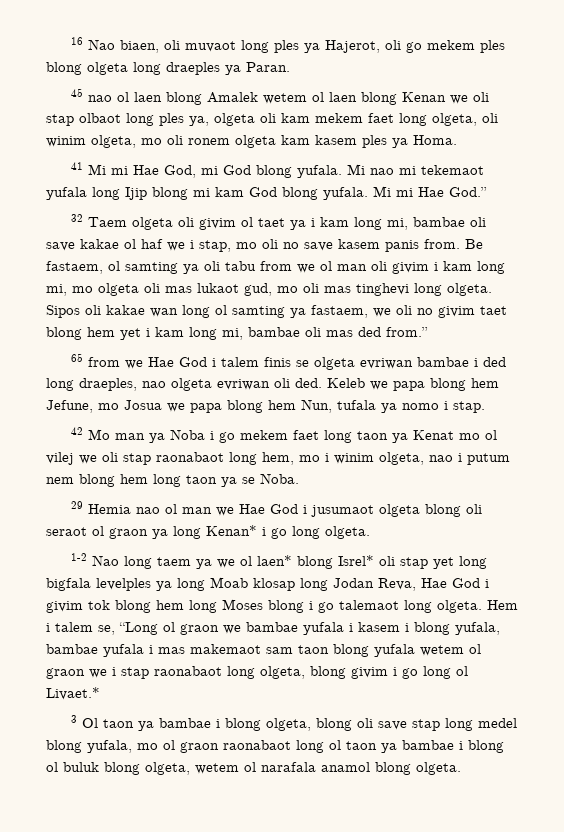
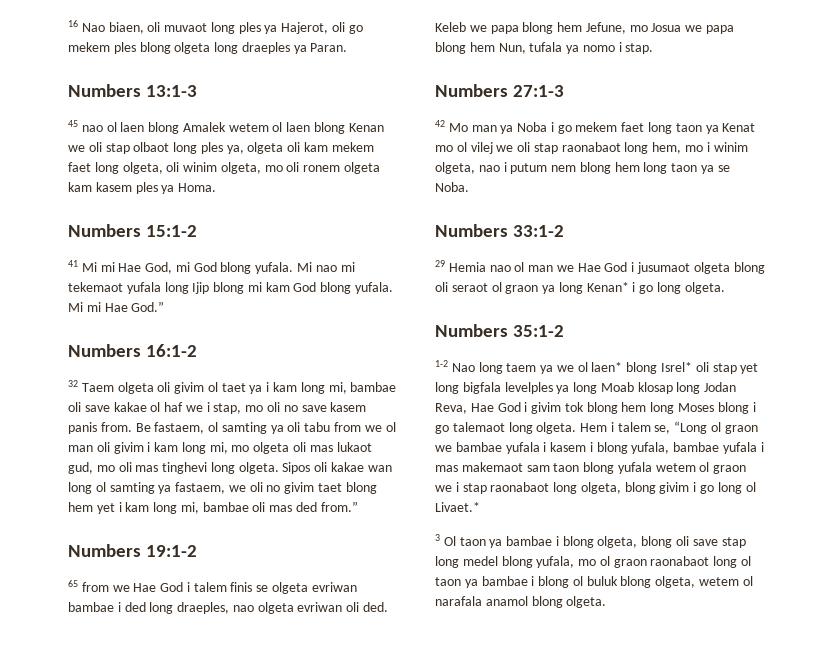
+ Numbers 13:1-3
+ Numbers 15:1-2
+ Numbers 16:1-2
+ Numbers 19:1-2
+ Numbers 27:1-3
+ Numbers 33:1-2
+ Numbers 35:1-2

